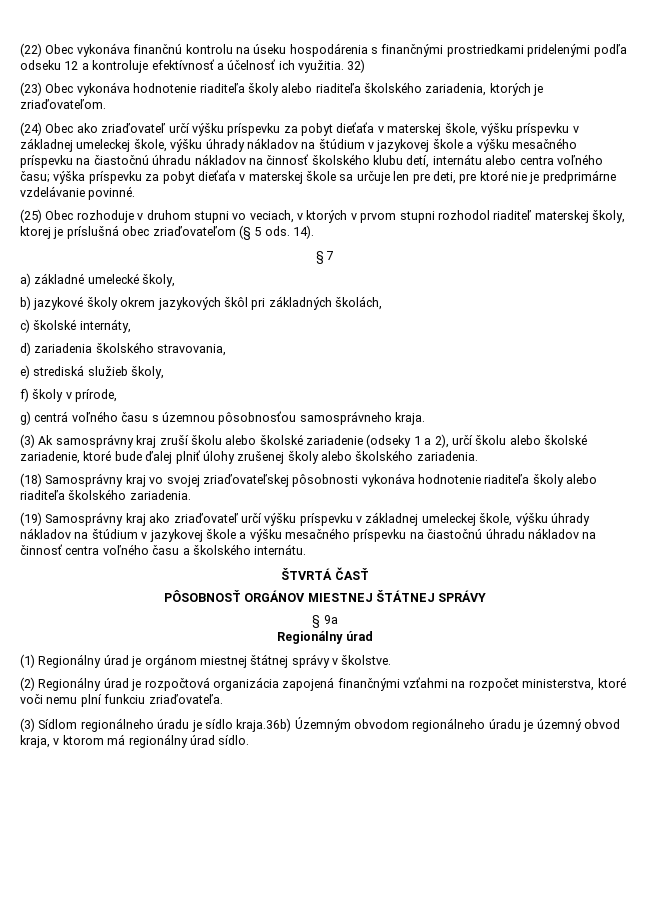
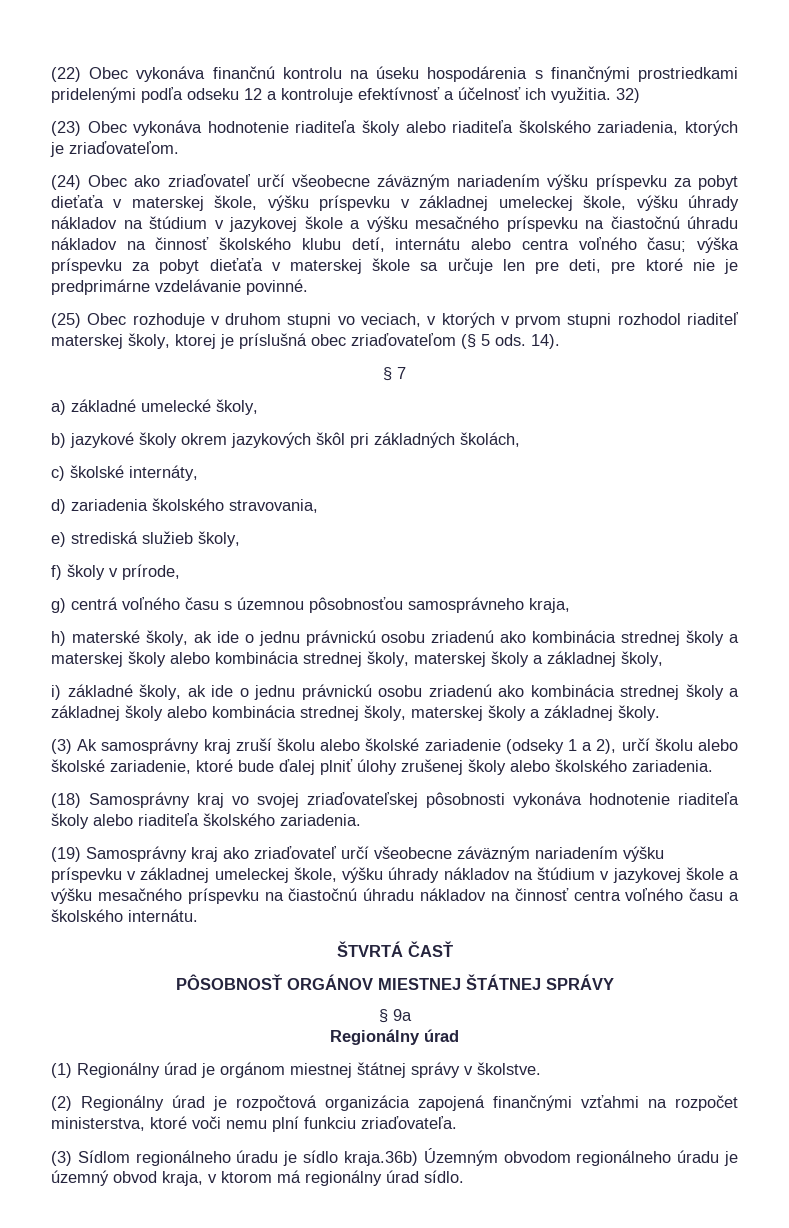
- (24) Obec ako zriaďovateľ určí výšku príspevku za pobyt dieťaťa v materskej škole, výšku príspevku v základnej umeleckej škole, výšku úhrady nákladov na štúdium v jazykovej škole a výšku mesačného príspevku na čiastočnú úhradu nákladov na činnosť školského klubu detí, internátu alebo centra voľného času;
+ (24) Obec ako zriaďovateľ určí všeobecne záväzným nariadením výšku príspevku za pobyt dieťaťa v materskej škole, výšku príspevku v základnej umeleckej škole, výšku úhrady nákladov na štúdium v jazykovej škole a výšku mesačného príspevku na čiastočnú úhradu nákladov na činnosť školského klubu detí, internátu alebo centra voľného času;
- g) centrá voľného času s územnou pôsobnosťou samosprávneho kraja.
+ g) centrá voľného času s územnou pôsobnosťou samosprávneho kraja,
+ h) materské školy, ak ide o jednu právnickú osobu zriadenú ako kombinácia strednej školy a materskej školy alebo kombinácia strednej školy, materskej školy a základnej školy,
+ i) základné školy, ak ide o jednu právnickú osobu zriadenú ako kombinácia strednej školy a základnej školy alebo kombinácia strednej školy, materskej školy a základnej školy.
- (19) Samosprávny kraj ako zriaďovateľ určí výšku príspevku v základnej umeleckej škole, výšku úhrady nákladov na štúdium v jazykovej škole a výšku mesačného príspevku na čiastočnú úhradu nákladov na činnosť centra voľného času a školského internátu.
+ (19) Samosprávny kraj ako zriaďovateľ určí všeobecne záväzným nariadením výšku príspevku v základnej umeleckej škole, výšku úhrady nákladov na štúdium v jazykovej škole a výšku mesačného príspevku na čiastočnú úhradu nákladov na činnosť centra voľného času a školského internátu.

